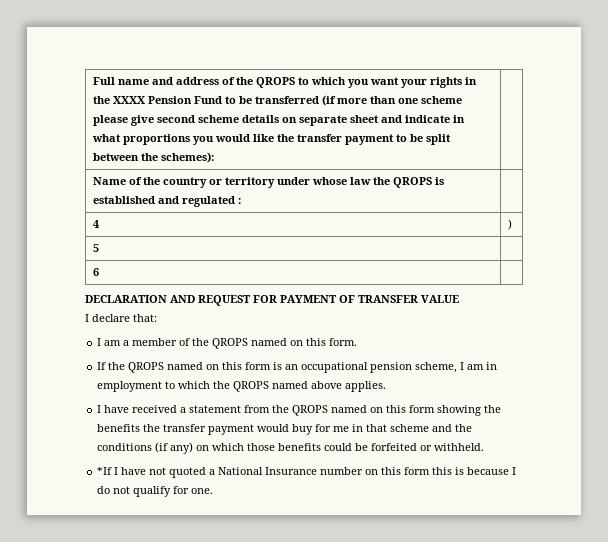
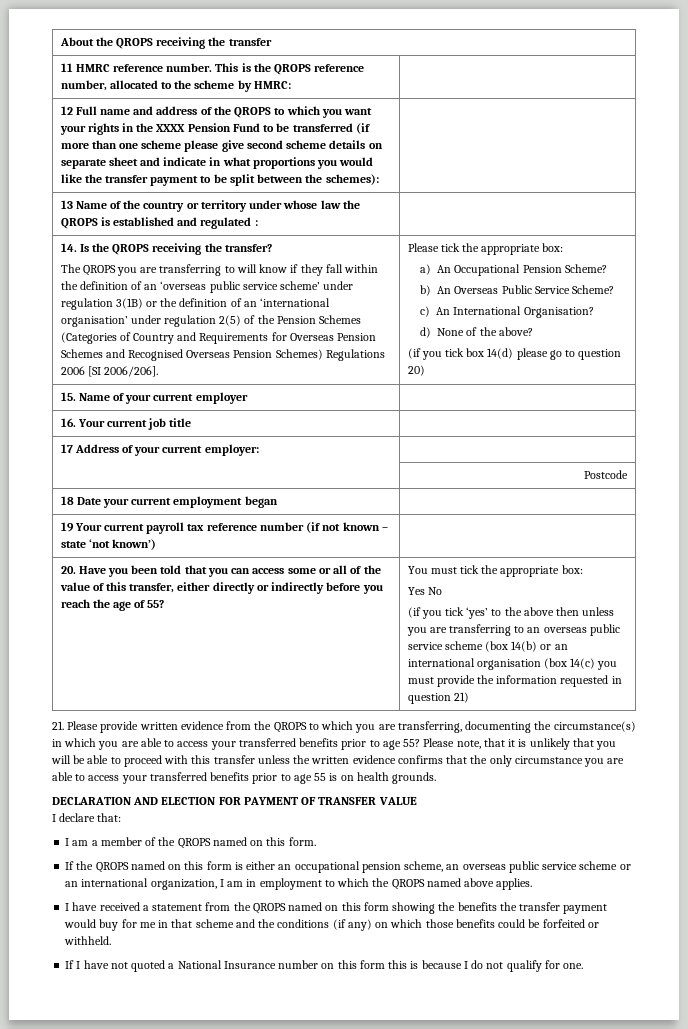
- Full name and address of the QROPS to which you want your rights in the XXXX Pension Fund to be transferred (if more than one scheme please give second scheme details on separate sheet and indicate in what proportions you would like the transfer payment to be split between the schemes):
+ About the QROPS receiving the transfer
+ 11 HMRC reference number. This is the QROPS reference number, allocated to the scheme by HMRC: |
+ 12 Full name and address of the QROPS to which you want your rights in the XXXX Pension Fund to be transferred (if more than one scheme please give second scheme details on separate sheet and indicate in what proportions you would like the transfer payment to be split between the schemes):
- Name of the country or territory under whose law the QROPS is established and regulated : |
+ 13 Name of the country or territory under whose law the QROPS is established and regulated : |
- 4 | )
- 5 |
- 6 |
+ 14. Is the QROPS receiving the transfer?
+ The QROPS you are transferring to will know if they fall within the definition of an ‘overseas public service scheme’ under regulation 3(1B) or the definition of an ‘international organisation’ under regulation 2(5) of the Pension Schemes (Categories of Country and Requirements for Overseas Pension Schemes and Recognised Overseas Pension Schemes) Regulations 2006 [SI 2006/206]. | Please tick the appropriate box:
+ a) An Occupational Pension Scheme?
+ b) An Overseas Public Service Scheme?
+ c) An International Organisation?
+ d) None of the above?
+ (if you tick box 14(d) please go to question 20)
+ 15. Name of your current employer |
+ 16. Your current job title |
+ 17 Address of your current employer: |
+ | Postcode
+ 18 Date your current employment began |
+ 19 Your current payroll tax reference number (if not known – state ‘not known’) |
+ 20. Have you been told that you can access some or all of the value of this transfer, either directly or indirectly before you reach the age of 55? | You must tick the appropriate box:
+ Yes No
+ (if you tick ‘yes’ to the above then unless you are transferring to an overseas public service scheme (box 14(b) or an international organisation (box 14(c) you must provide the information requested in question 21)
+ 21. Please provide written evidence from the QROPS to which you are transferring, documenting the circumstance(s) in which you are able to access your transferred benefits prior to age 55? Please note, that it is unlikely that you will be able to proceed with this transfer unless the written evidence confirms that the only circumstance you are able to access your transferred benefits prior to age 55 is on health grounds.
- DECLARATION AND REQUEST FOR PAYMENT OF TRANSFER VALUE
+ DECLARATION AND ELECTION FOR PAYMENT OF TRANSFER VALUE
- If the QROPS named on this form is an occupational pension scheme, I am in employment to which the QROPS named above applies.
+ If the QROPS named on this form is either an occupational pension scheme, an overseas public service scheme or an international organization, I am in employment to which the QROPS named above applies.
- *If I have not quoted a National Insurance number on this form this is because I do not qualify for one.
+ If I have not quoted a National Insurance number on this form this is because I do not qualify for one.

